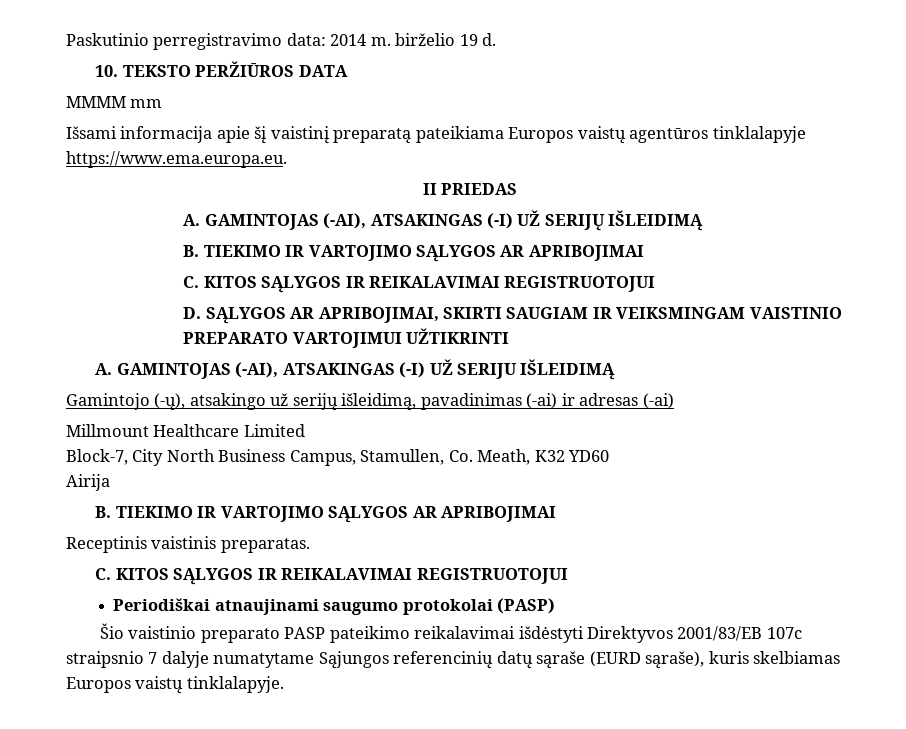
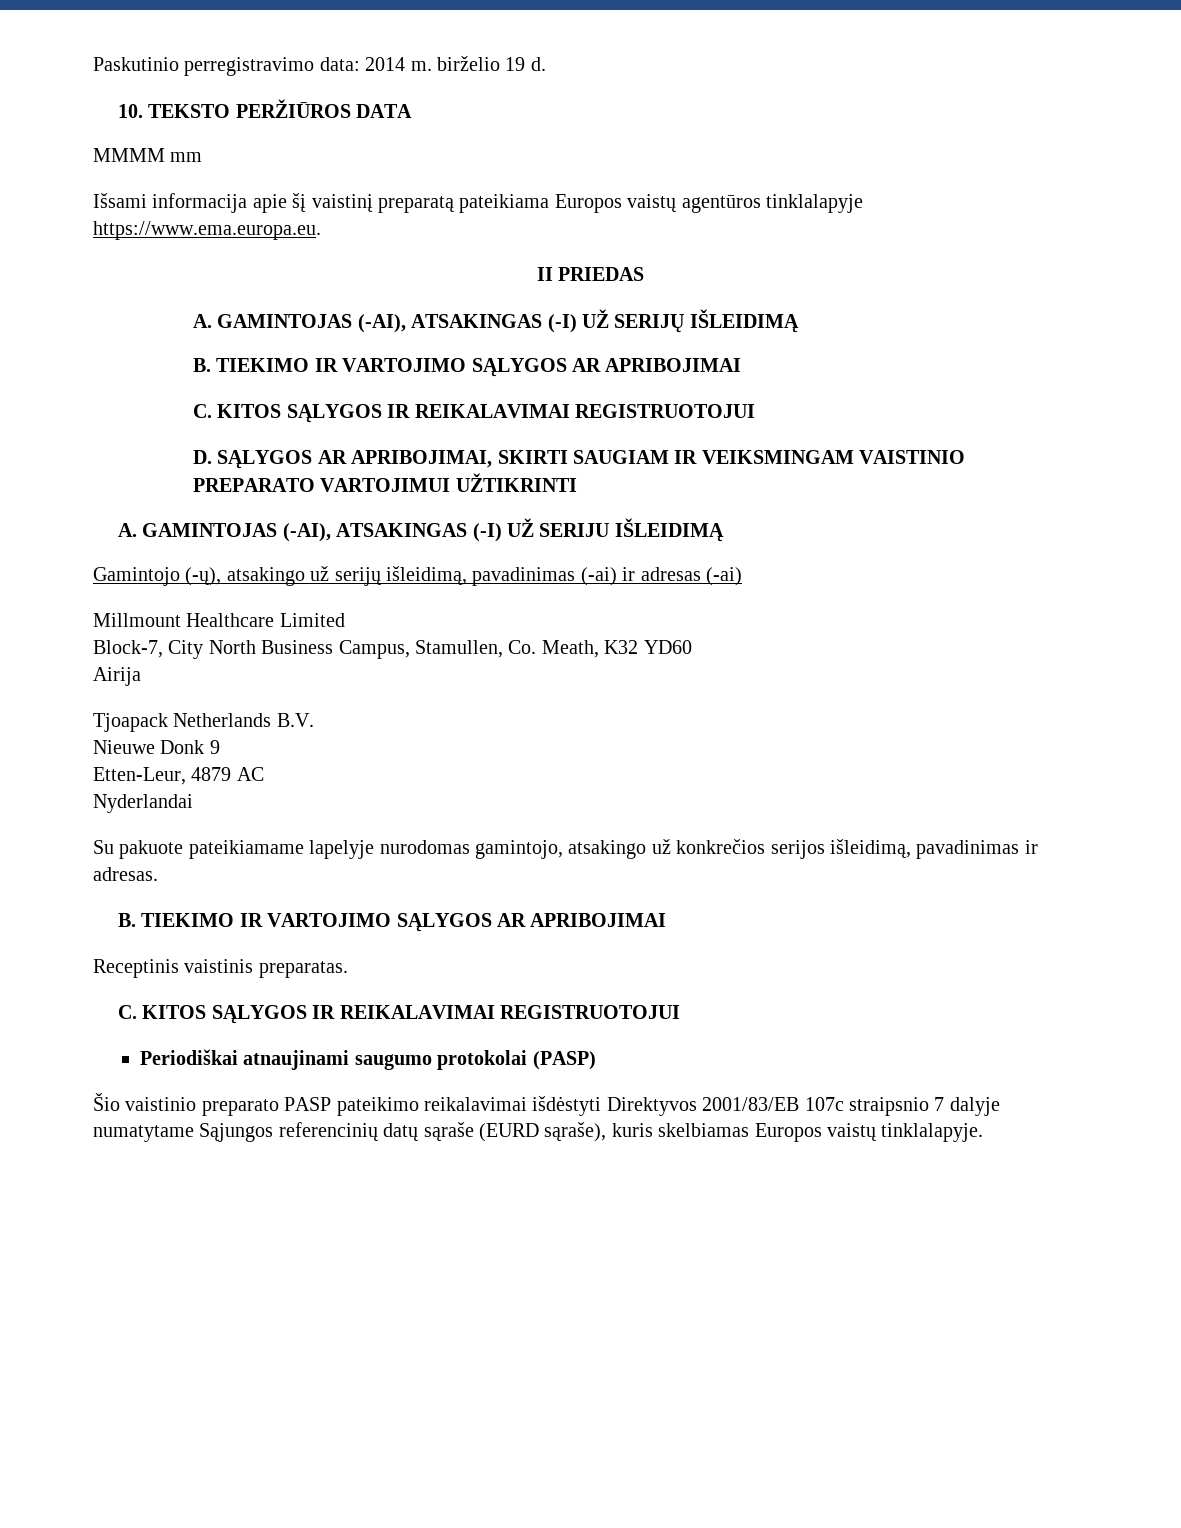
+ Tjoapack Netherlands B.V.
+ Nieuwe Donk 9
+ Etten-Leur, 4879 AC
+ Nyderlandai
+ Su pakuote pateikiamame lapelyje nurodomas gamintojo, atsakingo už konkrečios serijos išleidimą, pavadinimas ir adresas.

